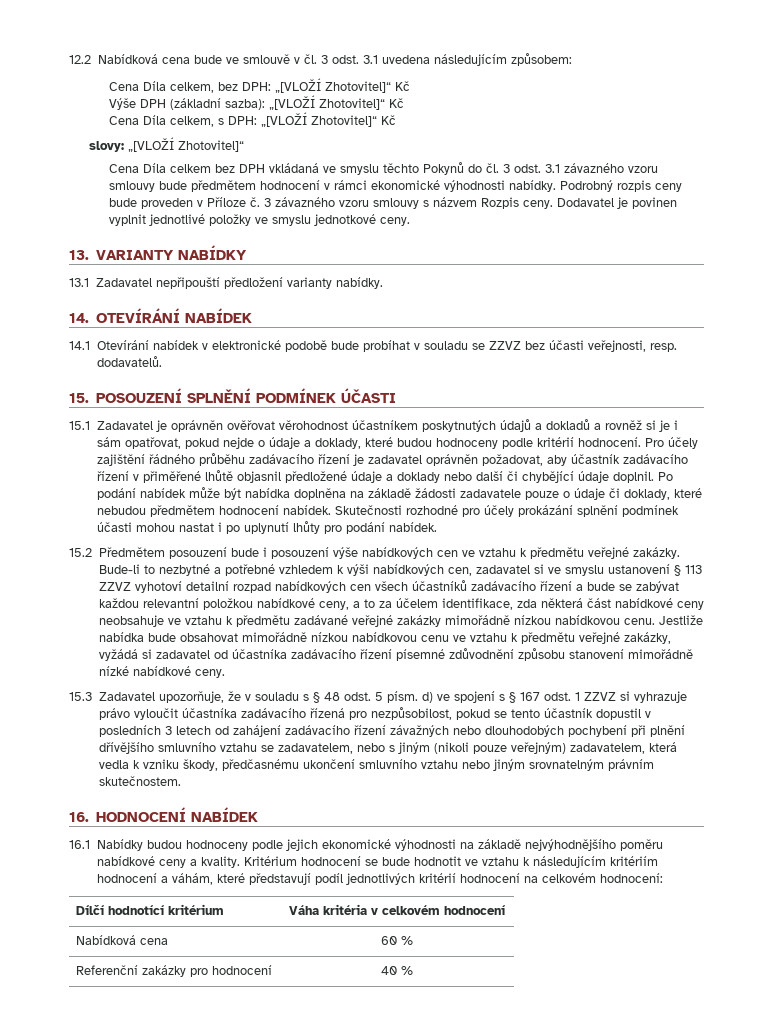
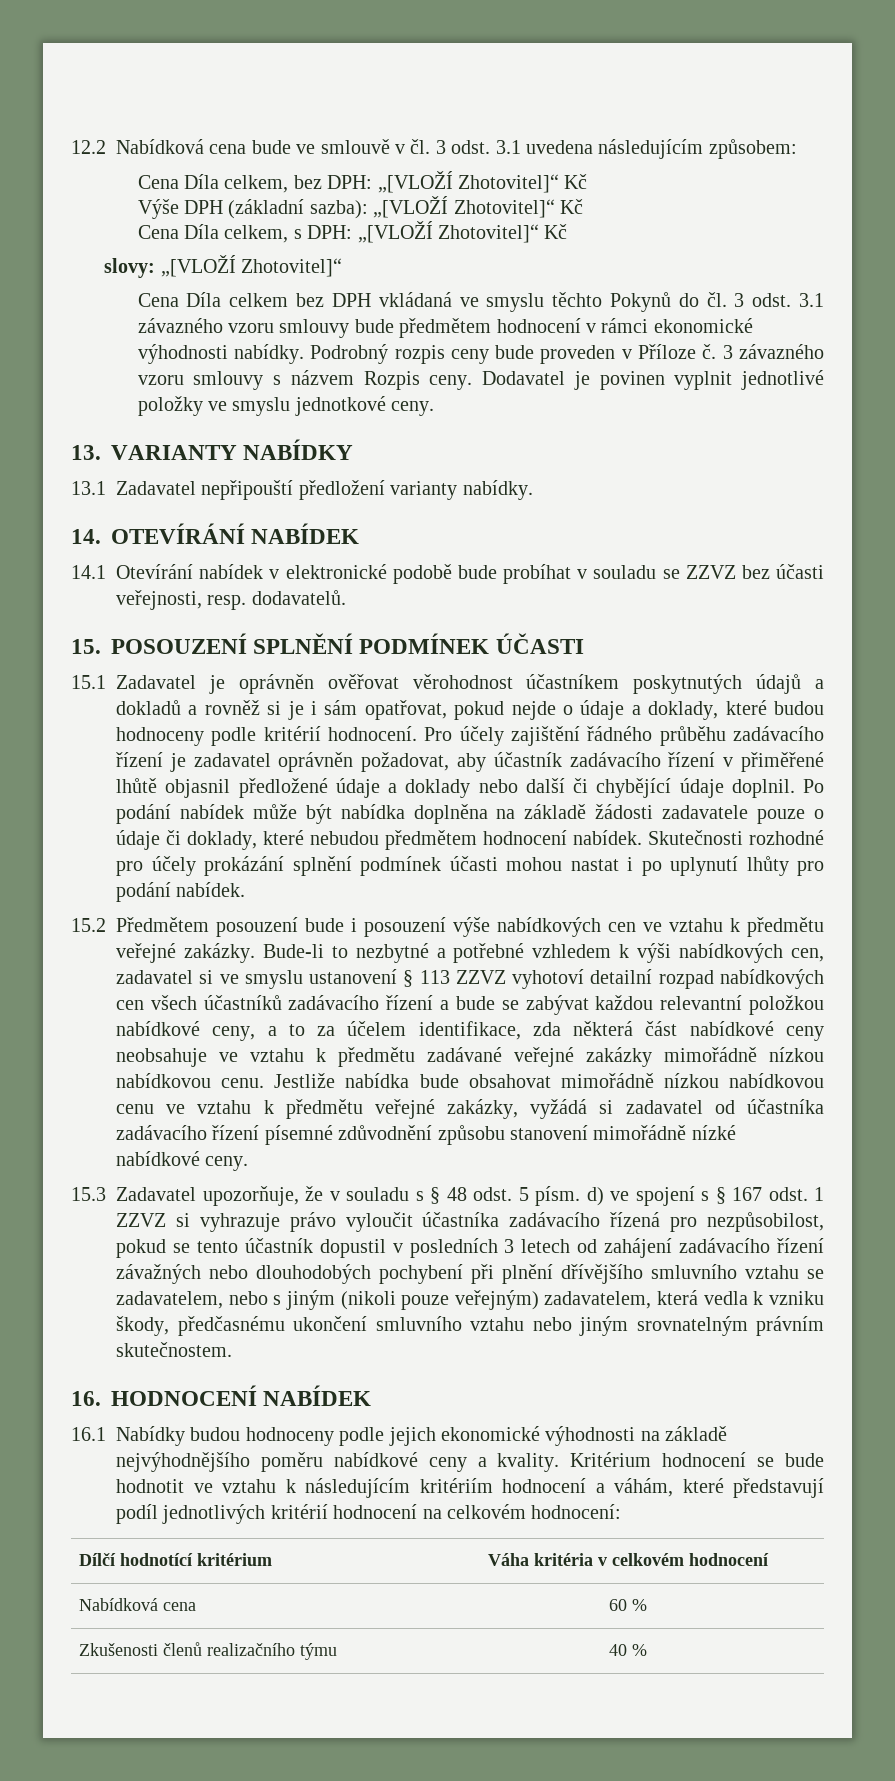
- Referenční zakázky pro hodnocení | 40 %
+ Zkušenosti členů realizačního týmu | 40 %

